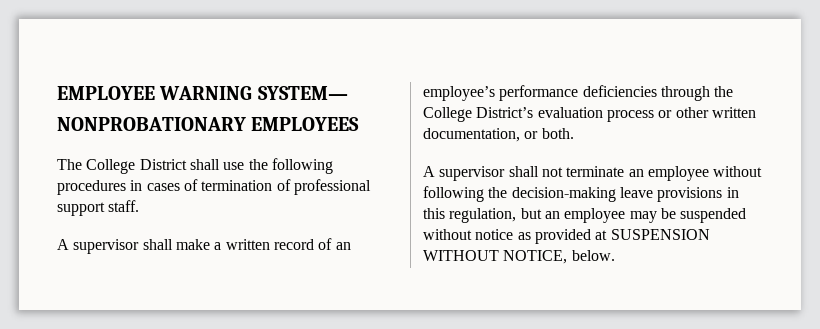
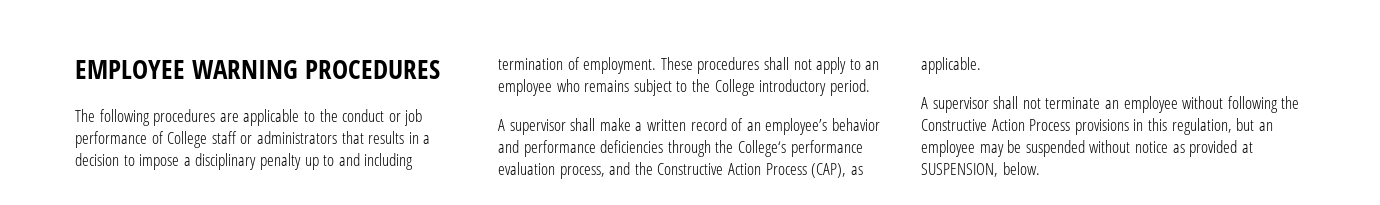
- EMPLOYEE WARNING SYSTEM—
- NONPROBATIONARY EMPLOYEES
- The College District shall use the following procedures in cases of termination of professional support staff.
+ EMPLOYEE WARNING PROCEDURES
+ The following procedures are applicable to the conduct or job performance of College staff or administrators that results in a decision to impose a disciplinary penalty up to and including termination of employment. These procedures shall not apply to an employee who remains subject to the College introductory period.
- A supervisor shall make a written record of an employee’s performance deficiencies through the College District’s evaluation process or other written documentation, or both.
+ A supervisor shall make a written record of an employee’s behavior and performance deficiencies through the College‘s performance evaluation process, and the Constructive Action Process (CAP), as applicable.
- A supervisor shall not terminate an employee without following the decision-making leave provisions in this regulation, but an employee may be suspended without notice as provided at SUSPENSION WITHOUT NOTICE, below.
+ A supervisor shall not terminate an employee without following the Constructive Action Process provisions in this regulation, but an employee may be suspended without notice as provided at SUSPENSION, below.

